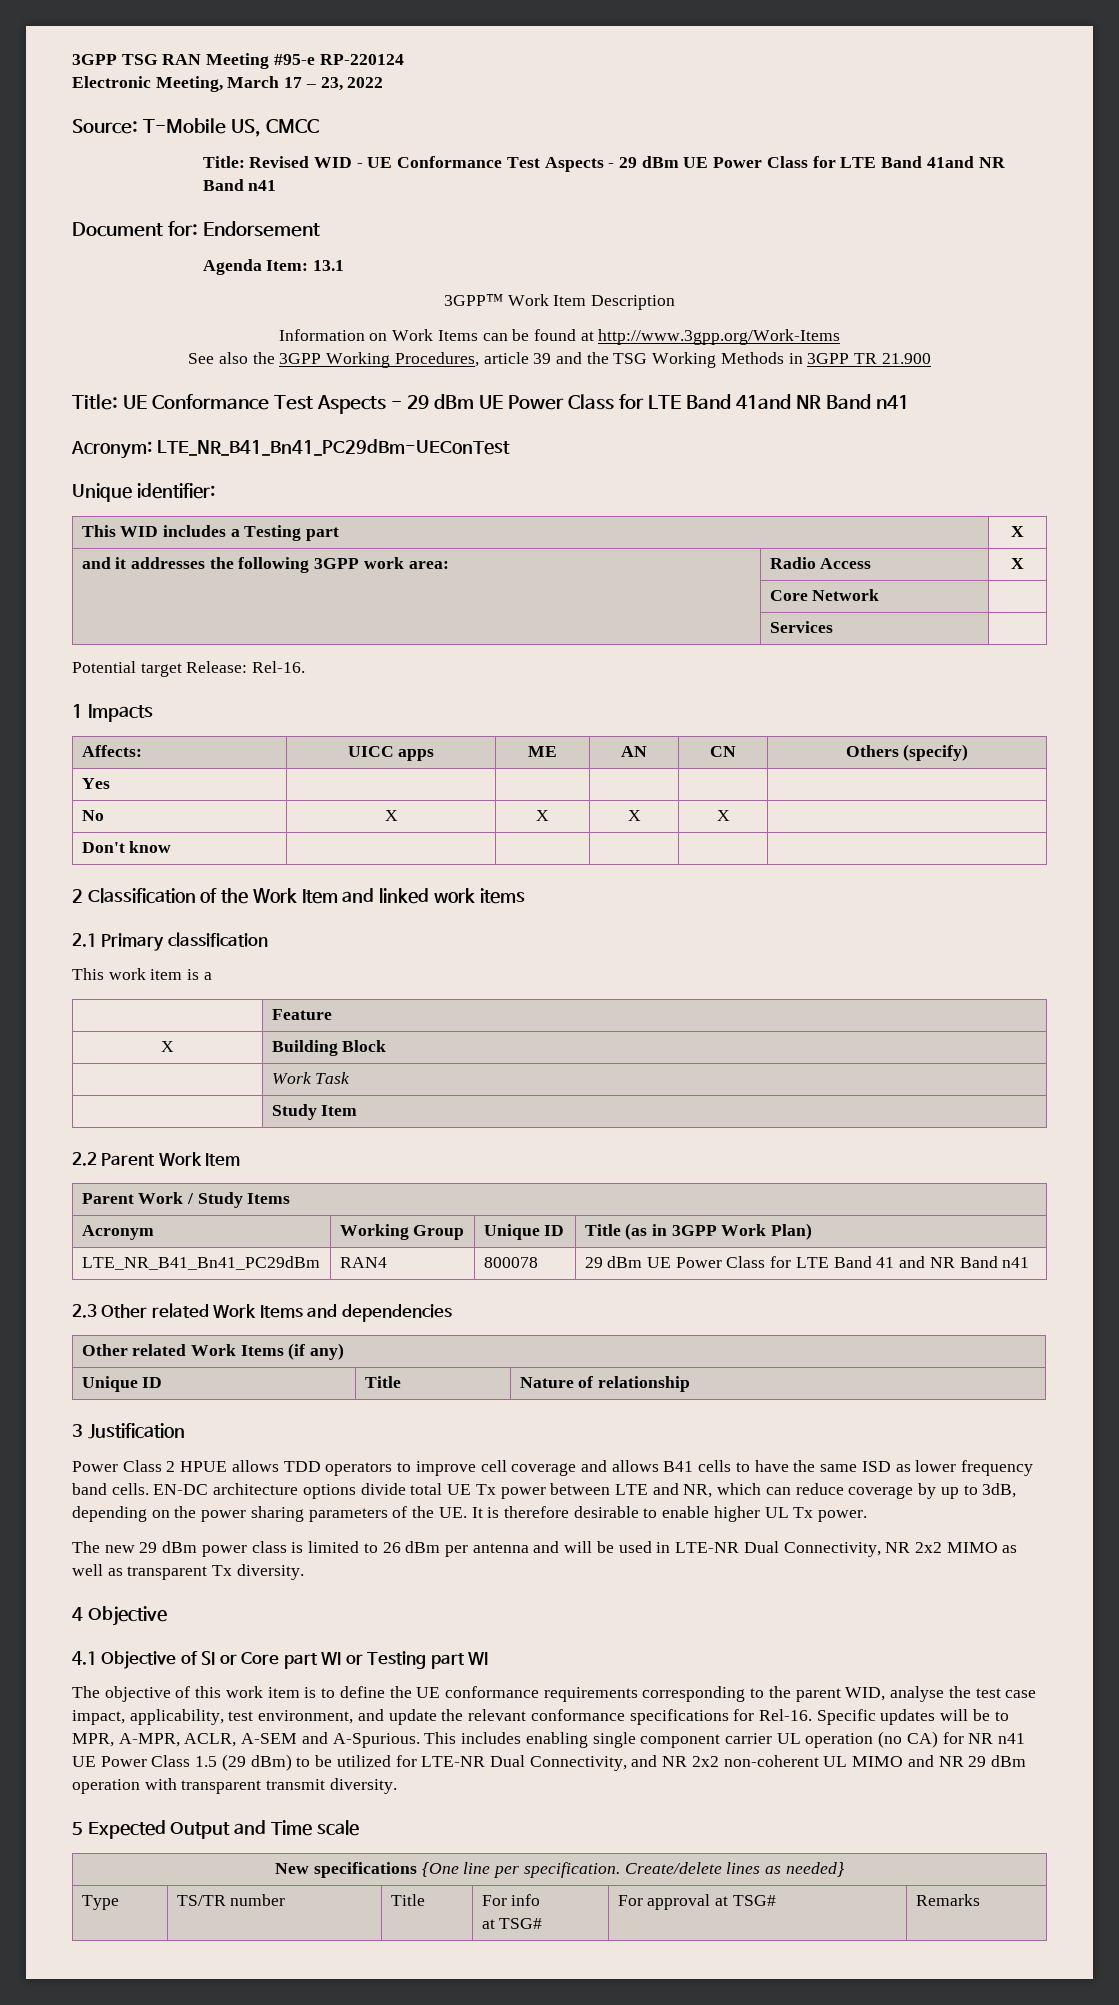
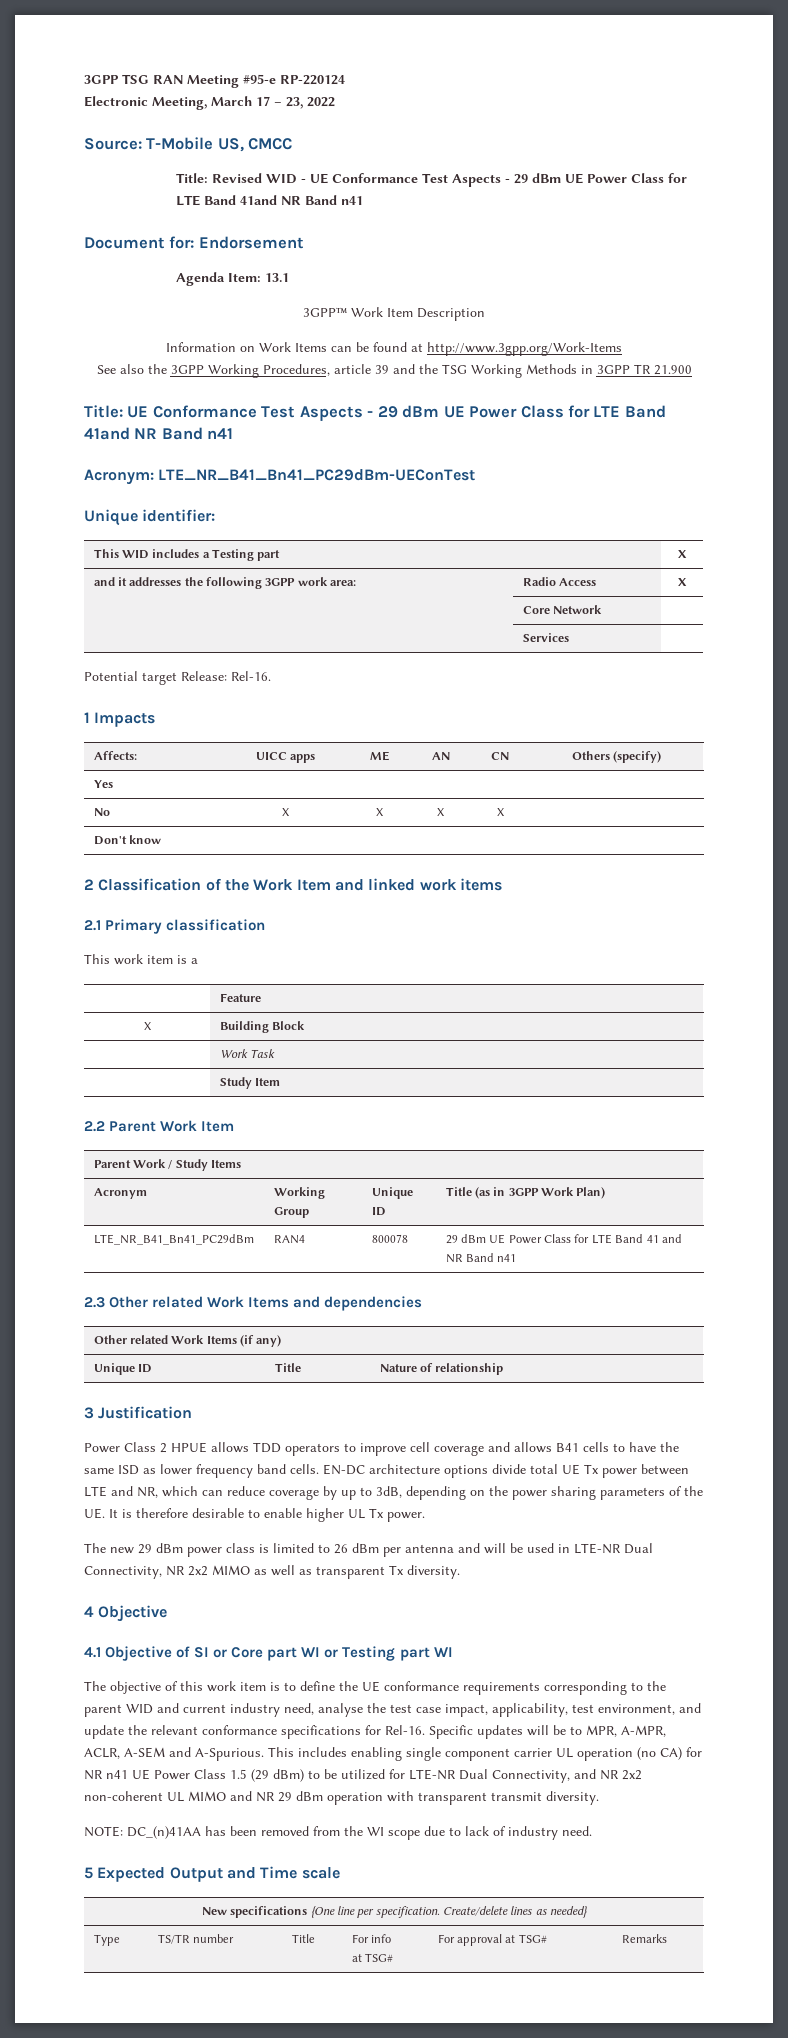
- The objective of this work item is to define the UE conformance requirements corresponding to the parent WID, analyse the test case impact, applicability, test environment, and update the relevant conformance specifications for Rel-16.
+ The objective of this work item is to define the UE conformance requirements corresponding to the parent WID and current industry need, analyse the test case impact, applicability, test environment, and update the relevant conformance specifications for Rel-16.
+ NOTE: DC_(n)41AA has been removed from the WI scope due to lack of industry need.

